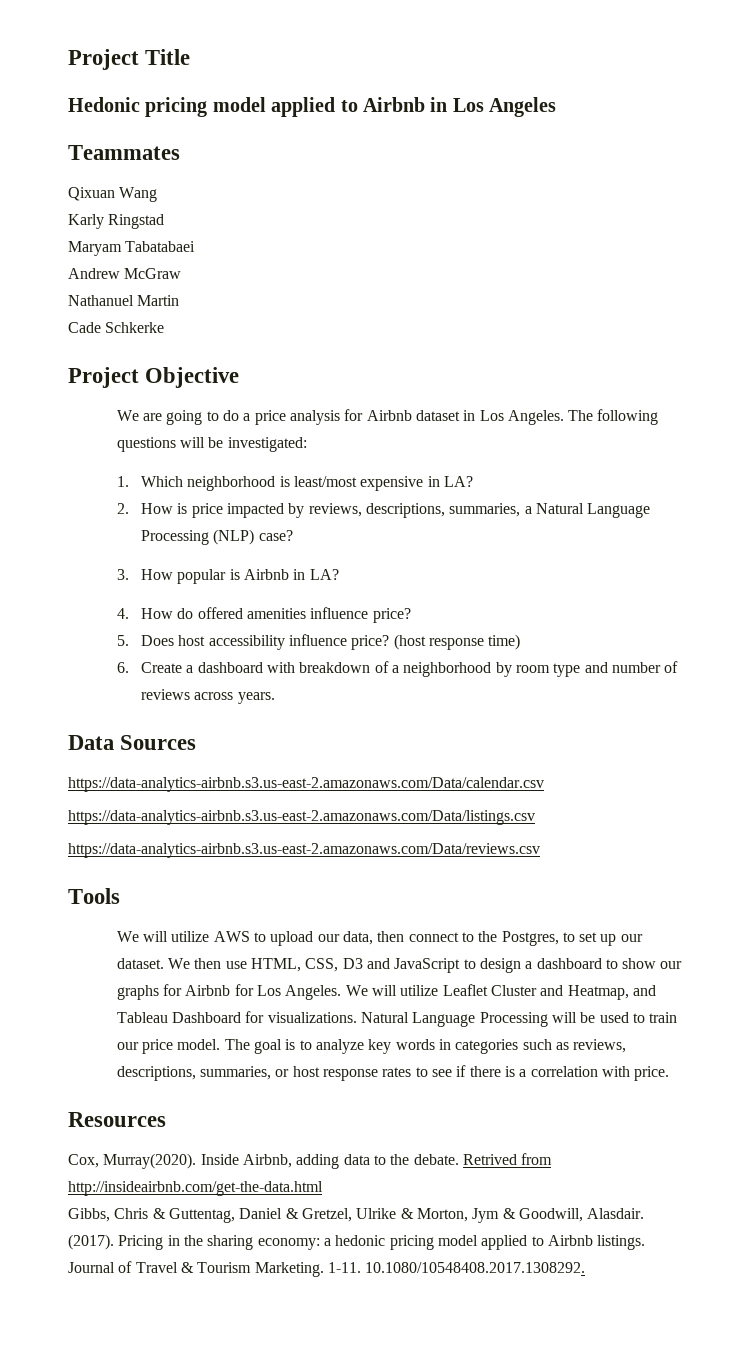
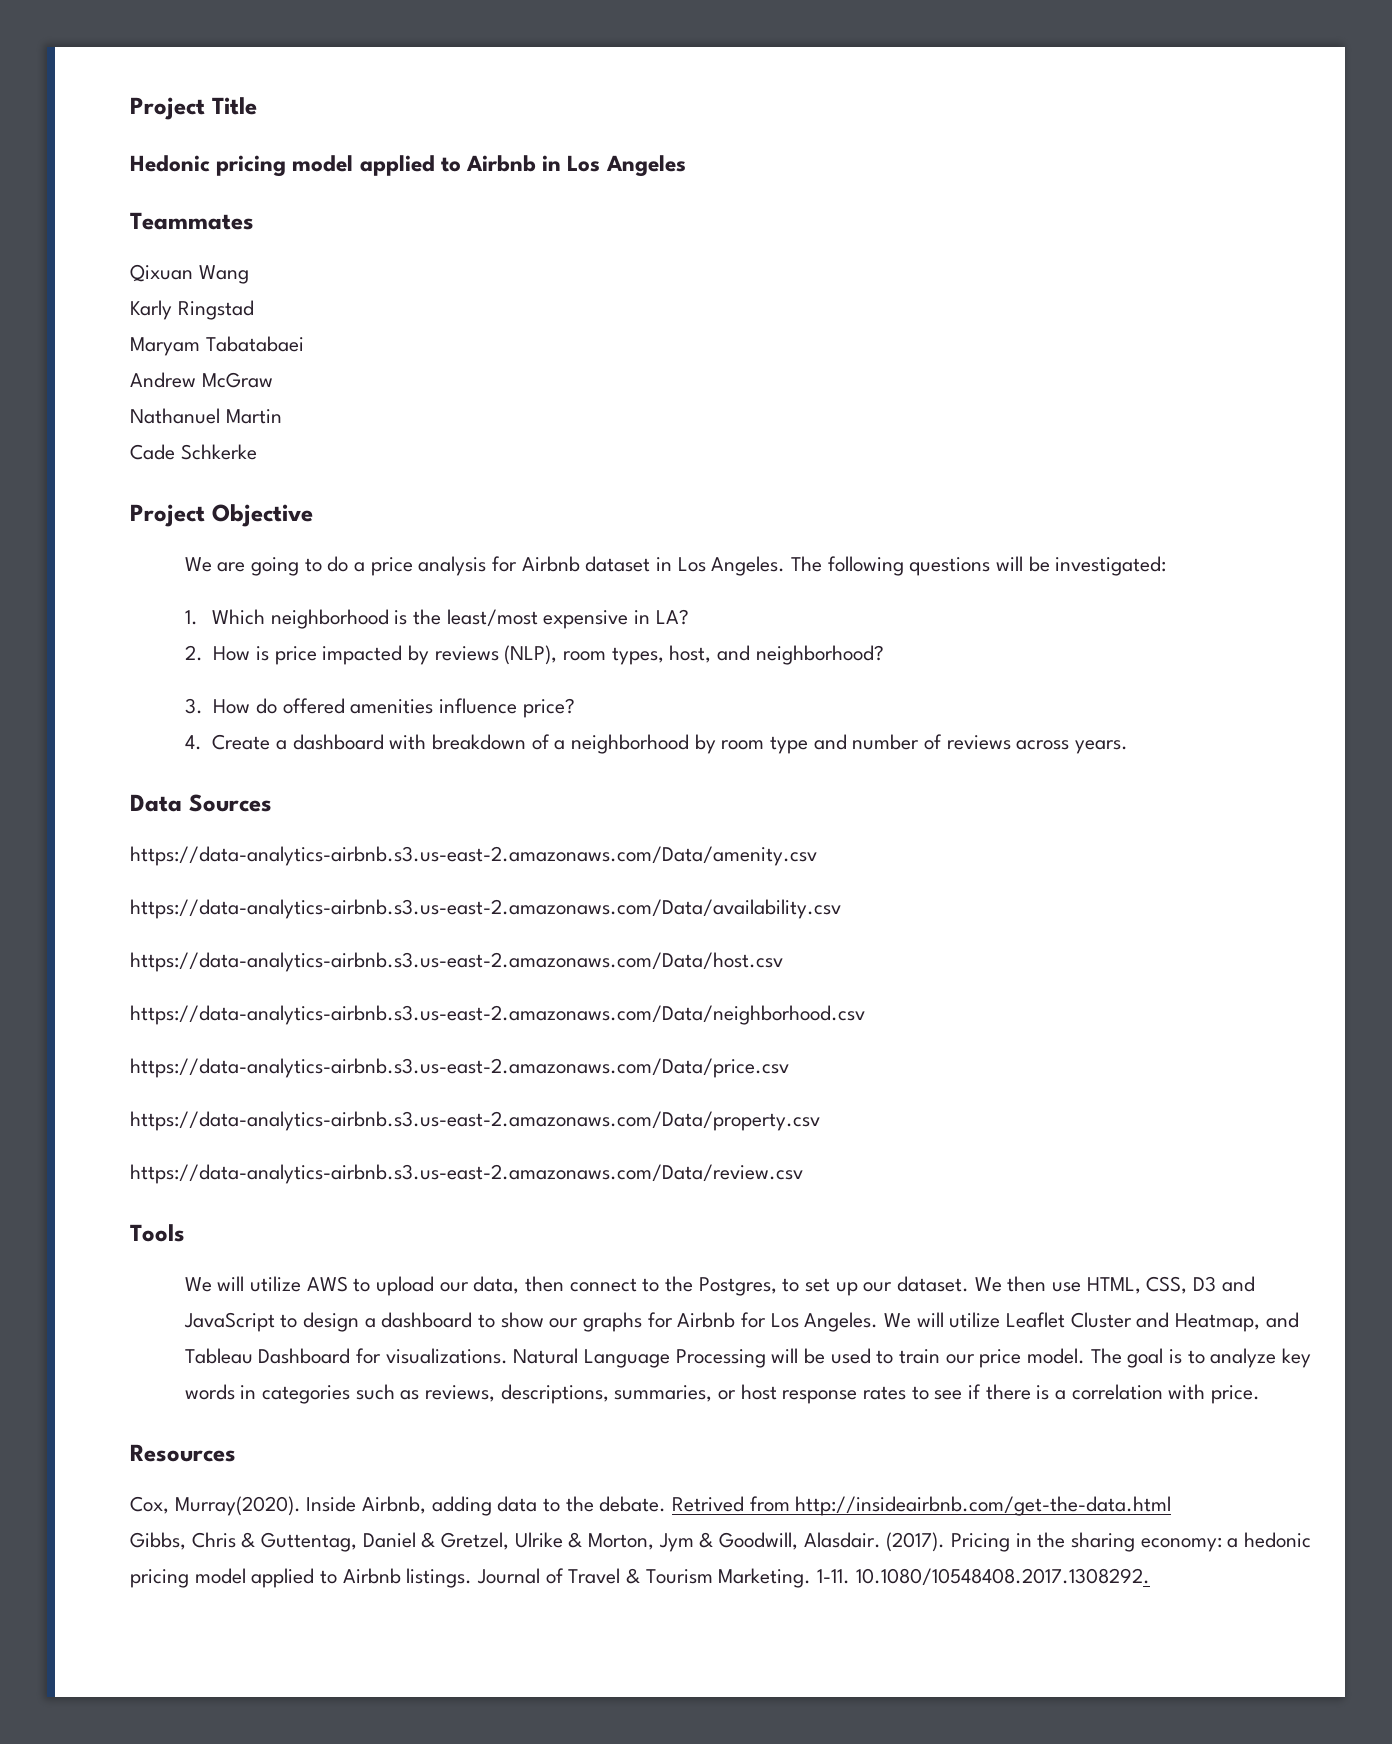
- 1. Which neighborhood is least/most expensive in LA?
+ 1. Which neighborhood is the least/most expensive in LA?
- 2. How is price impacted by reviews, descriptions, summaries, a Natural Language Processing (NLP) case?
- 3. How popular is Airbnb in LA?
- 4. How do offered amenities influence price?
+ 2. How is price impacted by reviews (NLP), room types, host, and neighborhood?
+ 3. How do offered amenities influence price?
- 5. Does host accessibility influence price? (host response time)
- 6. Create a dashboard with breakdown of a neighborhood by room type and number of reviews across years.
+ 4. Create a dashboard with breakdown of a neighborhood by room type and number of reviews across years.
- https://data-analytics-airbnb.s3.us-east-2.amazonaws.com/Data/calendar.csv
- https://data-analytics-airbnb.s3.us-east-2.amazonaws.com/Data/listings.csv
- https://data-analytics-airbnb.s3.us-east-2.amazonaws.com/Data/reviews.csv
+ https://data-analytics-airbnb.s3.us-east-2.amazonaws.com/Data/amenity.csv
+ https://data-analytics-airbnb.s3.us-east-2.amazonaws.com/Data/availability.csv
+ https://data-analytics-airbnb.s3.us-east-2.amazonaws.com/Data/host.csv
+ https://data-analytics-airbnb.s3.us-east-2.amazonaws.com/Data/neighborhood.csv
+ https://data-analytics-airbnb.s3.us-east-2.amazonaws.com/Data/price.csv
+ https://data-analytics-airbnb.s3.us-east-2.amazonaws.com/Data/property.csv
+ https://data-analytics-airbnb.s3.us-east-2.amazonaws.com/Data/review.csv

